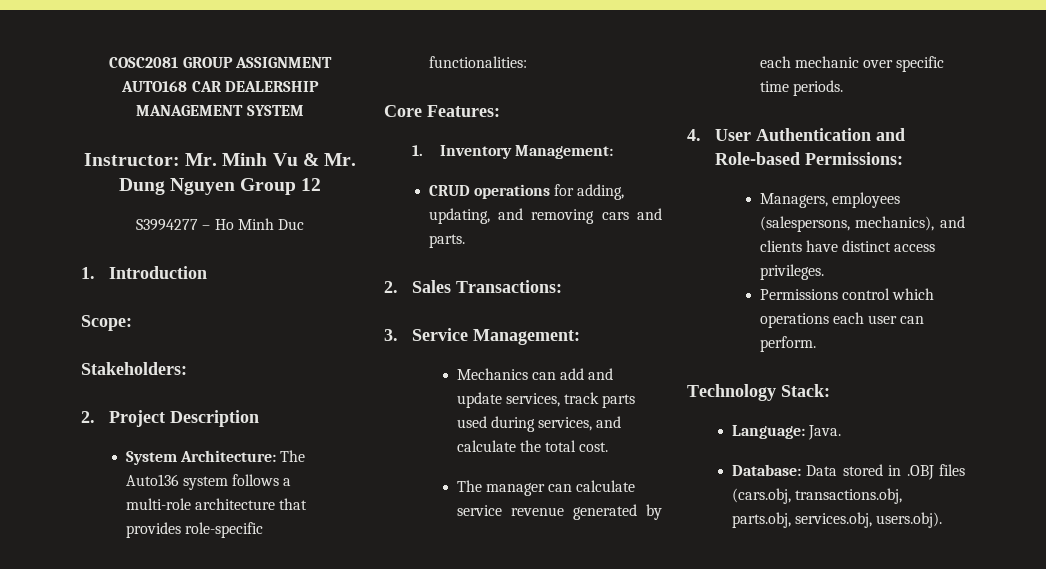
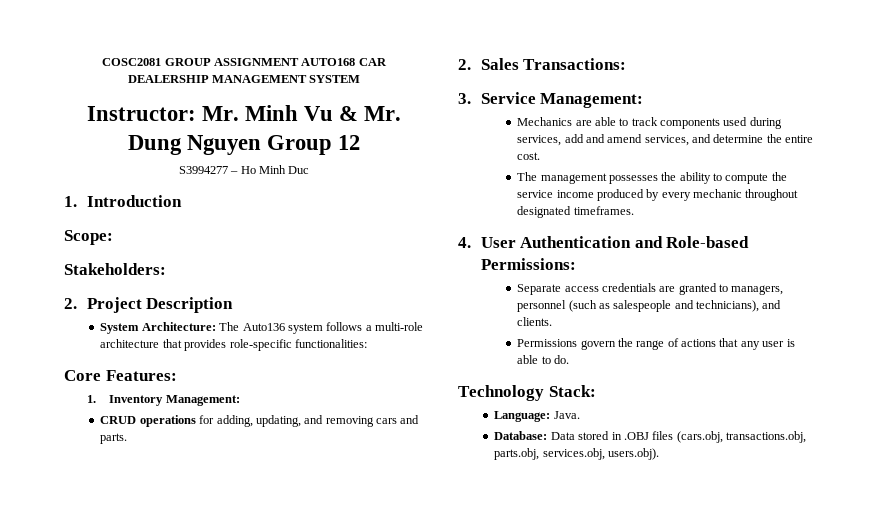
- Mechanics can add and update services, track parts used during services, and calculate the total cost.
- The manager can calculate service revenue generated by each mechanic over specific time periods.
+ Mechanics are able to track components used during services, add and amend services, and determine the entire cost.
+ The management possesses the ability to compute the service income produced by every mechanic throughout designated timeframes.
- Managers, employees (salespersons, mechanics), and clients have distinct access privileges.
- Permissions control which operations each user can perform.
+ Separate access credentials are granted to managers, personnel (such as salespeople and technicians), and clients.
+ Permissions govern the range of actions that any user is able to do.

